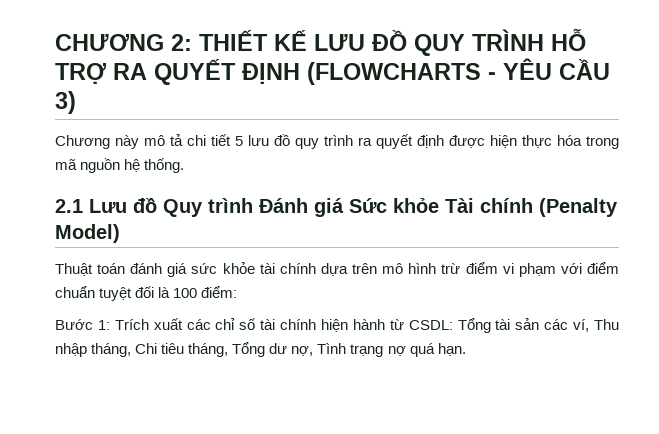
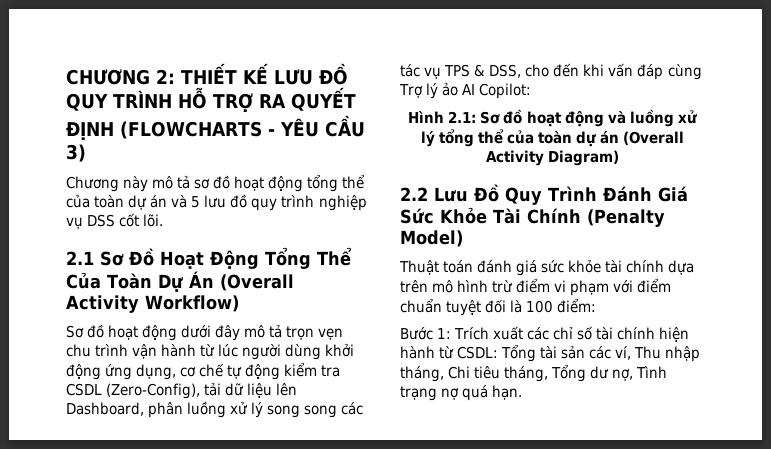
- Chương này mô tả chi tiết 5 lưu đồ quy trình ra quyết định được hiện thực hóa trong mã nguồn hệ thống.
- 2.1 Lưu đồ Quy trình Đánh giá Sức khỏe Tài chính (Penalty Model)
+ Chương này mô tả sơ đồ hoạt động tổng thể của toàn dự án và 5 lưu đồ quy trình nghiệp vụ DSS cốt lõi.
+ 2.1 Sơ Đồ Hoạt Động Tổng Thể Của Toàn Dự Án (Overall Activity Workflow)
+ Sơ đồ hoạt động dưới đây mô tả trọn vẹn chu trình vận hành từ lúc người dùng khởi động ứng dụng, cơ chế tự động kiểm tra CSDL (Zero-Config), tải dữ liệu lên Dashboard, phân luồng xử lý song song các tác vụ TPS & DSS, cho đến khi vấn đáp cùng Trợ lý ảo AI Copilot:
+ Hình 2.1: Sơ đồ hoạt động và luồng xử lý tổng thể của toàn dự án (Overall Activity Diagram)
+ 2.2 Lưu Đồ Quy Trình Đánh Giá Sức Khỏe Tài Chính (Penalty Model)

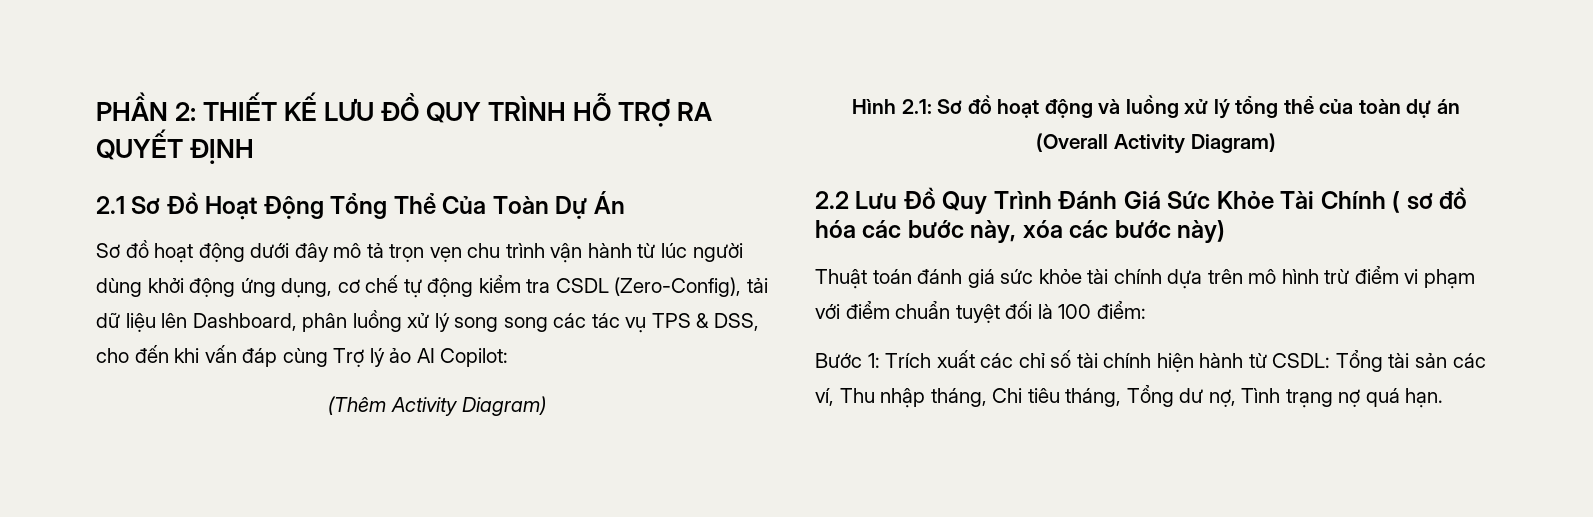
- CHƯƠNG 2: THIẾT KẾ LƯU ĐỒ QUY TRÌNH HỖ TRỢ RA QUYẾT ĐỊNH (FLOWCHARTS - YÊU CẦU 3)
- Chương này mô tả sơ đồ hoạt động tổng thể của toàn dự án và 5 lưu đồ quy trình nghiệp vụ DSS cốt lõi.
+ PHẦN 2: THIẾT KẾ LƯU ĐỒ QUY TRÌNH HỖ TRỢ RA QUYẾT ĐỊNH
- 2.1 Sơ Đồ Hoạt Động Tổng Thể Của Toàn Dự Án (Overall Activity Workflow)
+ 2.1 Sơ Đồ Hoạt Động Tổng Thể Của Toàn Dự Án
+ (Thêm Activity Diagram)
- 2.2 Lưu Đồ Quy Trình Đánh Giá Sức Khỏe Tài Chính (Penalty Model)
+ 2.2 Lưu Đồ Quy Trình Đánh Giá Sức Khỏe Tài Chính ( sơ đồ hóa các bước này, xóa các bước này)

